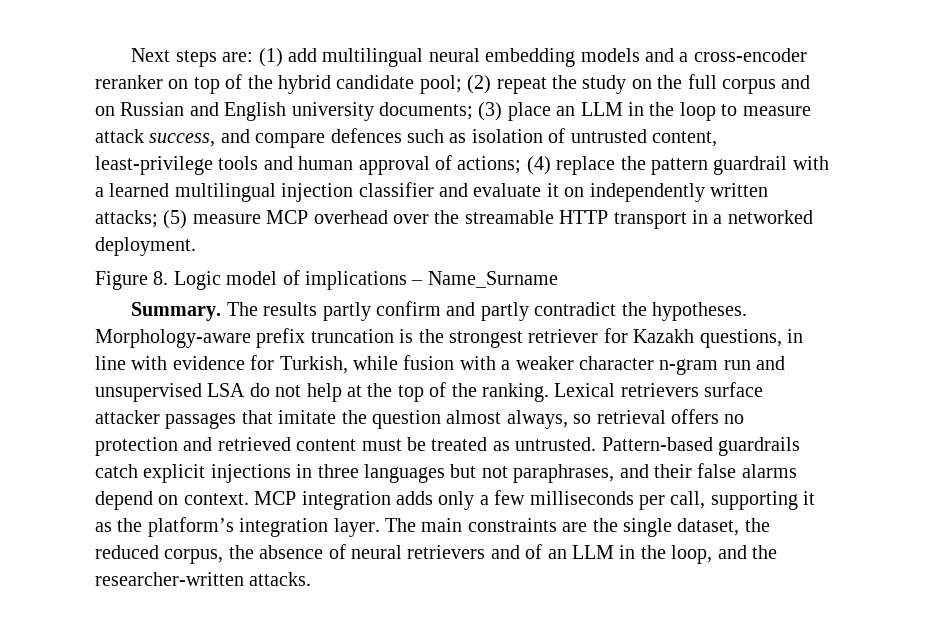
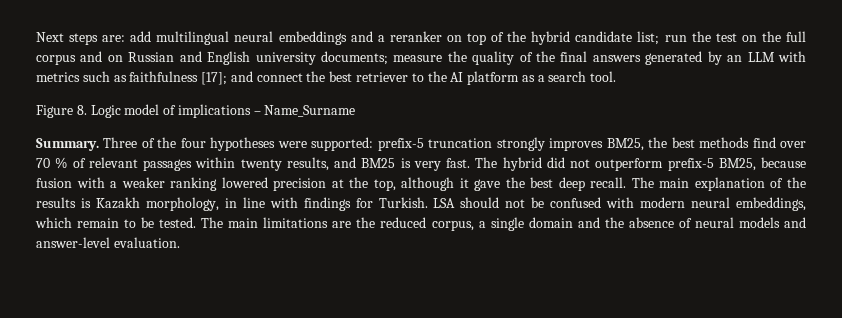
- Next steps are: (1) add multilingual neural embedding models and a cross-encoder reranker on top of the hybrid candidate pool; (2) repeat the study on the full corpus and on Russian and English university documents; (3) place an LLM in the loop to measure attack success, and compare defences such as isolation of untrusted content, least-privilege tools and human approval of actions; (4) replace the pattern guardrail with a learned multilingual injection classifier and evaluate it on independently written attacks; (5) measure MCP overhead over the streamable HTTP transport in a networked deployment.
+ Next steps are: add multilingual neural embeddings and a reranker on top of the hybrid candidate list; run the test on the full corpus and on Russian and English university documents; measure the quality of the final answers generated by an LLM with metrics such as faithfulness [17]; and connect the best retriever to the AI platform as a search tool.
- The results partly confirm and partly contradict the hypotheses. Morphology-aware prefix truncation is the strongest retriever for Kazakh questions, in line with evidence for Turkish, while fusion with a weaker character n-gram run and unsupervised LSA do not help at the top of the ranking. Lexical retrievers surface attacker passages that imitate the question almost always, so retrieval offers no protection and retrieved content must be treated as untrusted. Pattern-based guardrails catch explicit injections in three languages but not paraphrases, and their false alarms depend on context. MCP integration adds only a few milliseconds per call, supporting it as the platform’s integration layer. The main constraints are the single dataset, the reduced corpus, the absence of neural retrievers and of an LLM in the loop, and the researcher-written attacks.
+ Three of the four hypotheses were supported: prefix-5 truncation strongly improves BM25, the best methods find over 70 % of relevant passages within twenty results, and BM25 is very fast. The hybrid did not outperform prefix-5 BM25, because fusion with a weaker ranking lowered precision at the top, although it gave the best deep recall. The main explanation of the results is Kazakh morphology, in line with findings for Turkish. LSA should not be confused with modern neural embeddings, which remain to be tested. The main limitations are the reduced corpus, a single domain and the absence of neural models and answer-level evaluation.

